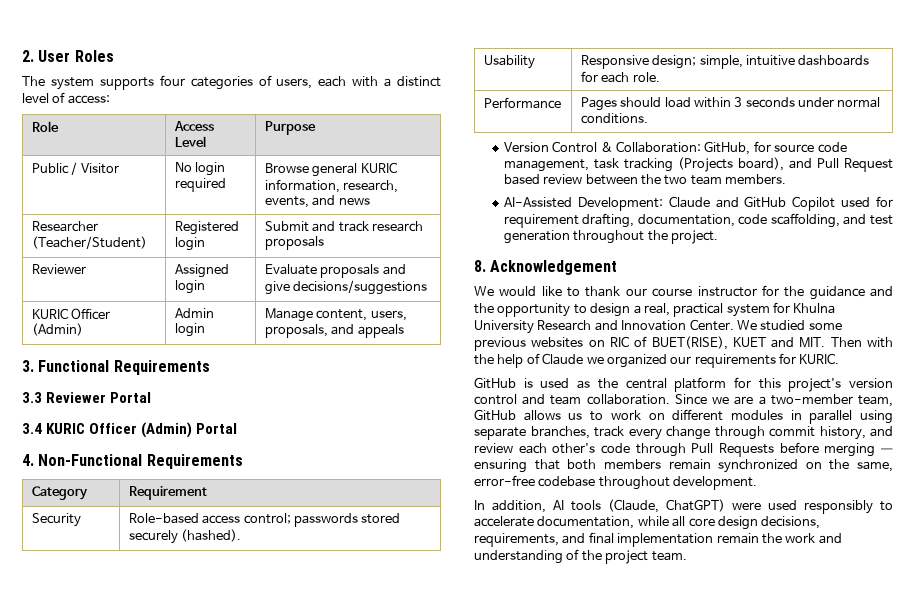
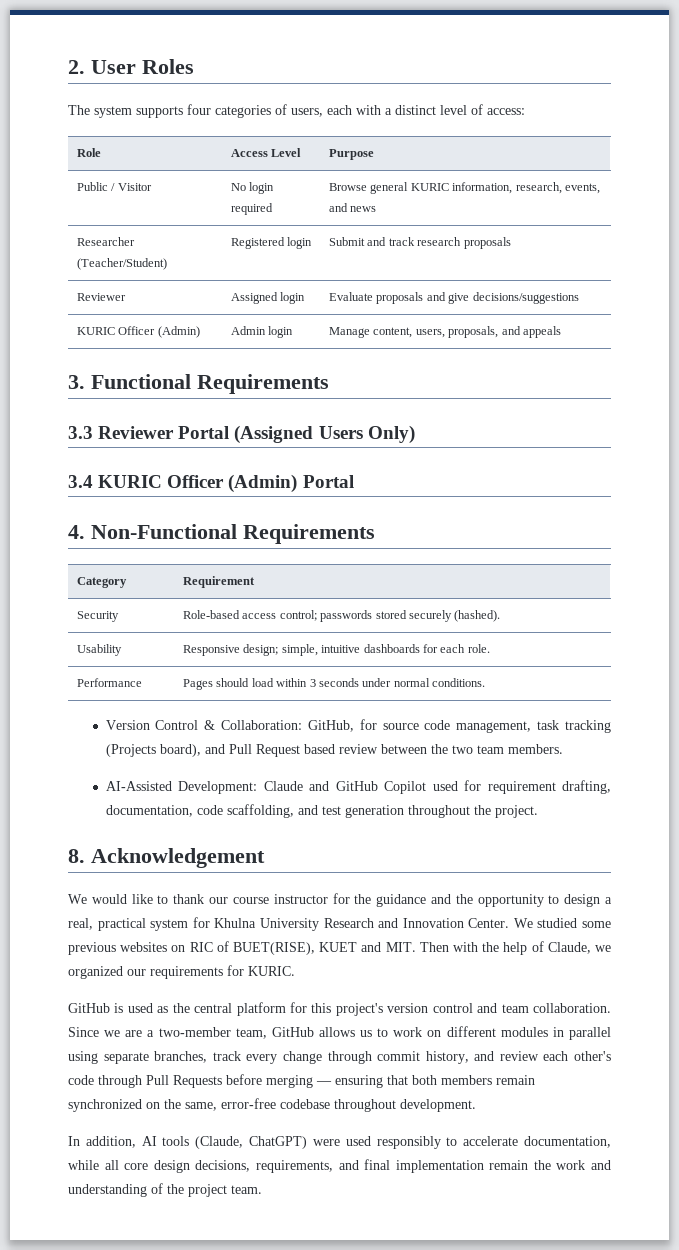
- 3.3 Reviewer Portal
+ 3.3 Reviewer Portal (Assigned Users Only)
- We studied some previous websites on RIC of BUET(RISE), KUET and MIT. Then with the help of Claude we organized our requirements for KURIC.
+ We studied some previous websites on RIC of BUET(RISE), KUET and MIT. Then with the help of Claude, we organized our requirements for KURIC.

